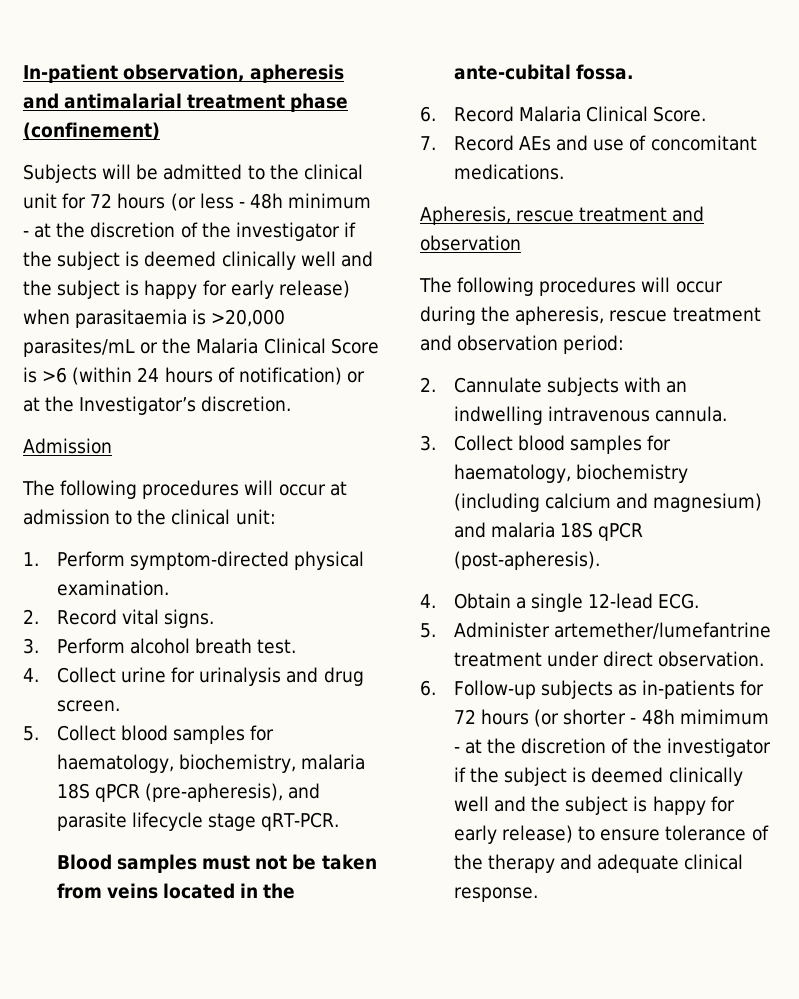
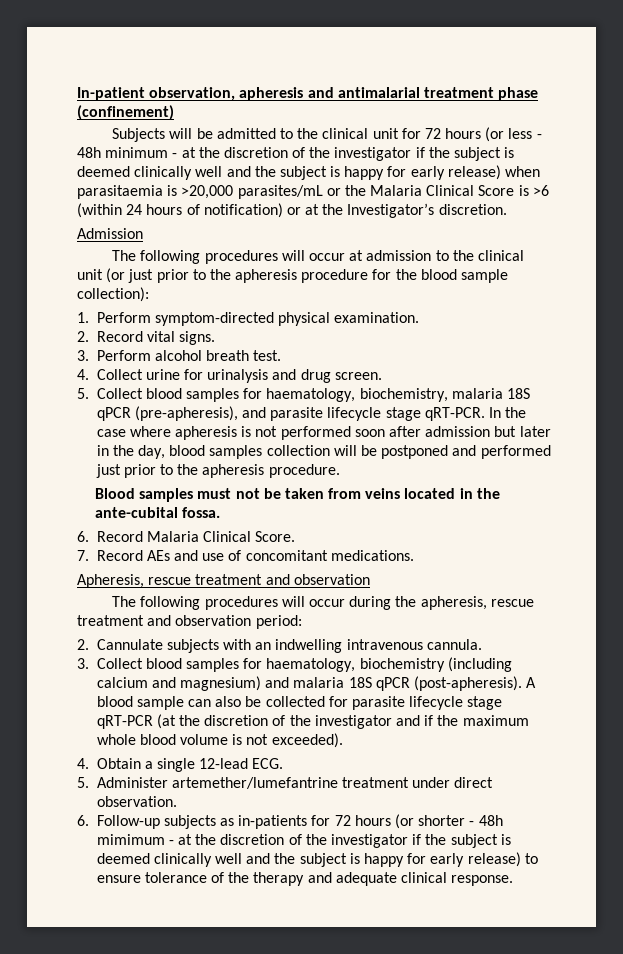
- The following procedures will occur at admission to the clinical unit:
+ The following procedures will occur at admission to the clinical unit (or just prior to the apheresis procedure for the blood sample collection):
+ In the case where apheresis is not performed soon after admission but later in the day, blood samples collection will be postponed and performed just prior to the apheresis procedure.
+ A blood sample can also be collected for parasite lifecycle stage qRT-PCR (at the discretion of the investigator and if the maximum whole blood volume is not exceeded).

